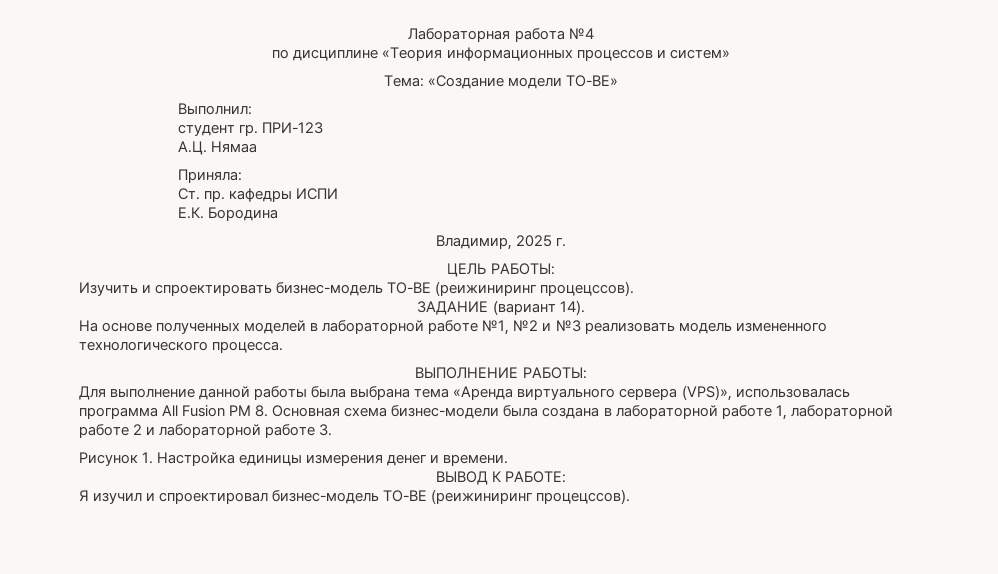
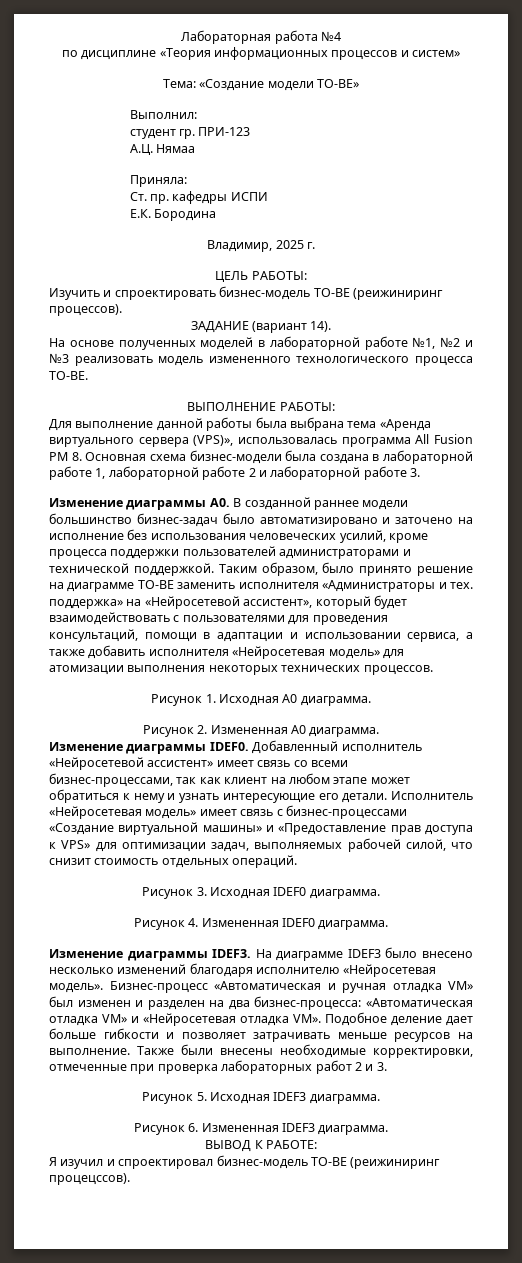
- Изучить и спроектировать бизнес-модель TO-BE (реижиниринг процецссов).
+ Изучить и спроектировать бизнес-модель TO-BE (реижиниринг процессов).
- На основе полученных моделей в лабораторной работе №1, №2 и №3 реализовать модель измененного технологического процесса.
+ На основе полученных моделей в лабораторной работе №1, №2 и №3 реализовать модель измененного технологического процесса TO-BE.
- Рисунок 1. Настройка единицы измерения денег и времени.
+ Изменение диаграммы A0. В созданной раннее модели большинство бизнес-задач было автоматизировано и заточено на исполнение без использования человеческих усилий, кроме процесса поддержки пользователей администраторами и технической поддержкой. Таким образом, было принято решение на диаграмме TO-BE заменить исполнителя «Администраторы и тех. поддержка» на «Нейросетевой ассистент», который будет взаимодействовать с пользователями для проведения консультаций, помощи в адаптации и использовании сервиса, а также добавить исполнителя «Нейросетевая модель» для атомизации выполнения некоторых технических процессов.
+ Рисунок 1. Исходная A0 диаграмма.
+ Рисунок 2. Измененная A0 диаграмма.
+ Изменение диаграммы IDEF0. Добавленный исполнитель «Нейросетевой ассистент» имеет связь со всеми бизнес-процессами, так как клиент на любом этапе может обратиться к нему и узнать интересующие его детали. Исполнитель «Нейросетевая модель» имеет связь с бизнес-процессами «Создание виртуальной машины» и «Предоставление прав доступа к VPS» для оптимизации задач, выполняемых рабочей силой, что снизит стоимость отдельных операций.
+ Рисунок 3. Исходная IDEF0 диаграмма.
+ Рисунок 4. Измененная IDEF0 диаграмма.
+ Изменение диаграммы IDEF3. На диаграмме IDEF3 было внесено несколько изменений благодаря исполнителю «Нейросетевая модель». Бизнес-процесс «Автоматическая и ручная отладка VM» был изменен и разделен на два бизнес-процесса: «Автоматическая отладка VM» и «Нейросетевая отладка VM». Подобное деление дает больше гибкости и позволяет затрачивать меньше ресурсов на выполнение. Также были внесены необходимые корректировки, отмеченные при проверка лабораторных работ 2 и 3.
+ Рисунок 5. Исходная IDEF3 диаграмма.
+ Рисунок 6. Измененная IDEF3 диаграмма.

